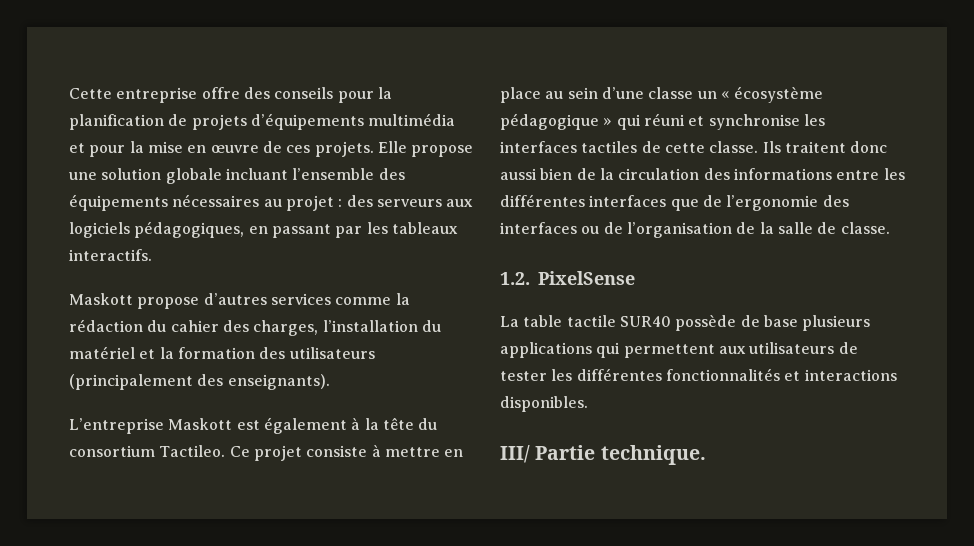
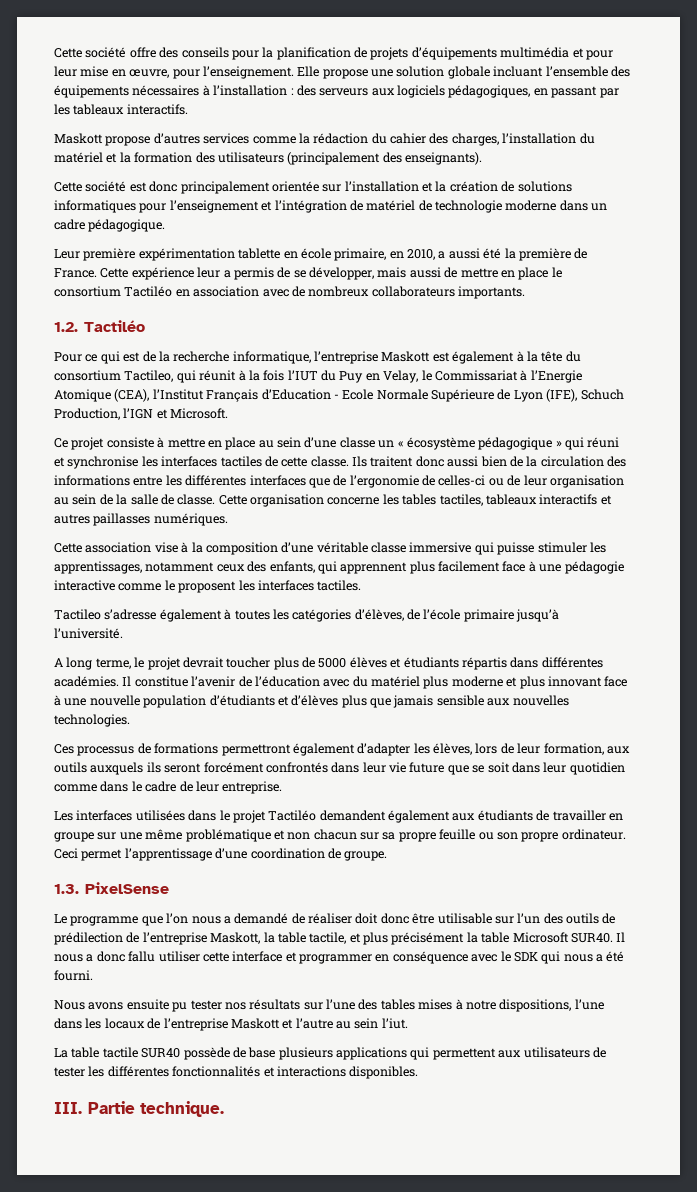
- Cette entreprise offre des conseils pour la planification de projets d’équipements multimédia et pour la mise en œuvre de ces projets.
+ Cette société offre des conseils pour la planification de projets d’équipements multimédia et pour leur mise en œuvre, pour l’enseignement.
- Elle propose une solution globale incluant l’ensemble des équipements nécessaires au projet : des serveurs aux logiciels pédagogiques, en passant par les tableaux interactifs.
+ Elle propose une solution globale incluant l’ensemble des équipements nécessaires à l’installation : des serveurs aux logiciels pédagogiques, en passant par les tableaux interactifs.
- L’entreprise Maskott est également à la tête du consortium Tactileo. Ce projet consiste à mettre en place au sein d’une classe un « écosystème pédagogique » qui réuni et synchronise les interfaces tactiles de cette classe.
+ Cette société est donc principalement orientée sur l’installation et la création de solutions informatiques pour l’enseignement et l’intégration de matériel de technologie moderne dans un cadre pédagogique.
+ Leur première expérimentation tablette en école primaire, en 2010, a aussi été la première de France. Cette expérience leur a permis de se développer, mais aussi de mettre en place le consortium Tactiléo en association avec de nombreux collaborateurs importants.
+ 1.2. Tactiléo
+ Pour ce qui est de la recherche informatique, l’entreprise Maskott est également à la tête du consortium Tactileo, qui réunit à la fois l’IUT du Puy en Velay, le Commissariat à l’Energie Atomique (CEA), l’Institut Français d’Education - Ecole Normale Supérieure de Lyon (IFE), Schuch Production, l’IGN et Microsoft.
+ Ce projet consiste à mettre en place au sein d’une classe un « écosystème pédagogique » qui réuni et synchronise les interfaces tactiles de cette classe.
- Ils traitent donc aussi bien de la circulation des informations entre les différentes interfaces que de l’ergonomie des interfaces ou de l’organisation de la salle de classe.
- 1.2. PixelSense
+ Ils traitent donc aussi bien de la circulation des informations entre les différentes interfaces que de l’ergonomie de celles-ci ou de leur organisation au sein de la salle de classe. Cette organisation concerne les tables tactiles, tableaux interactifs et autres paillasses numériques.
+ Cette association vise à la composition d’une véritable classe immersive qui puisse stimuler les apprentissages, notamment ceux des enfants, qui apprennent plus facilement face à une pédagogie interactive comme le proposent les interfaces tactiles.
+ Tactileo s’adresse également à toutes les catégories d’élèves, de l’école primaire jusqu’à l’université.
+ A long terme, le projet devrait toucher plus de 5000 élèves et étudiants répartis dans différentes académies. Il constitue l’avenir de l’éducation avec du matériel plus moderne et plus innovant face à une nouvelle population d’étudiants et d’élèves plus que jamais sensible aux nouvelles technologies.
+ Ces processus de formations permettront également d’adapter les élèves, lors de leur formation, aux outils auxquels ils seront forcément confrontés dans leur vie future que se soit dans leur quotidien comme dans le cadre de leur entreprise.
+ Les interfaces utilisées dans le projet Tactiléo demandent également aux étudiants de travailler en groupe sur une même problématique et non chacun sur sa propre feuille ou son propre ordinateur. Ceci permet l’apprentissage d’une coordination de groupe.
+ 1.3. PixelSense
+ Le programme que l’on nous a demandé de réaliser doit donc être utilisable sur l’un des outils de prédilection de l’entreprise Maskott, la table tactile, et plus précisément la table Microsoft SUR40. Il nous a donc fallu utiliser cette interface et programmer en conséquence avec le SDK qui nous a été fourni.
+ Nous avons ensuite pu tester nos résultats sur l’une des tables mises à notre dispositions, l’une dans les locaux de l’entreprise Maskott et l’autre au sein l’iut.
- III/ Partie technique.
+ III. Partie technique.

